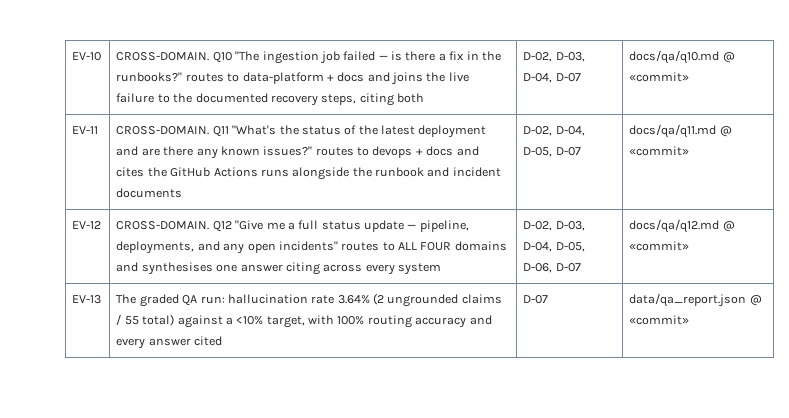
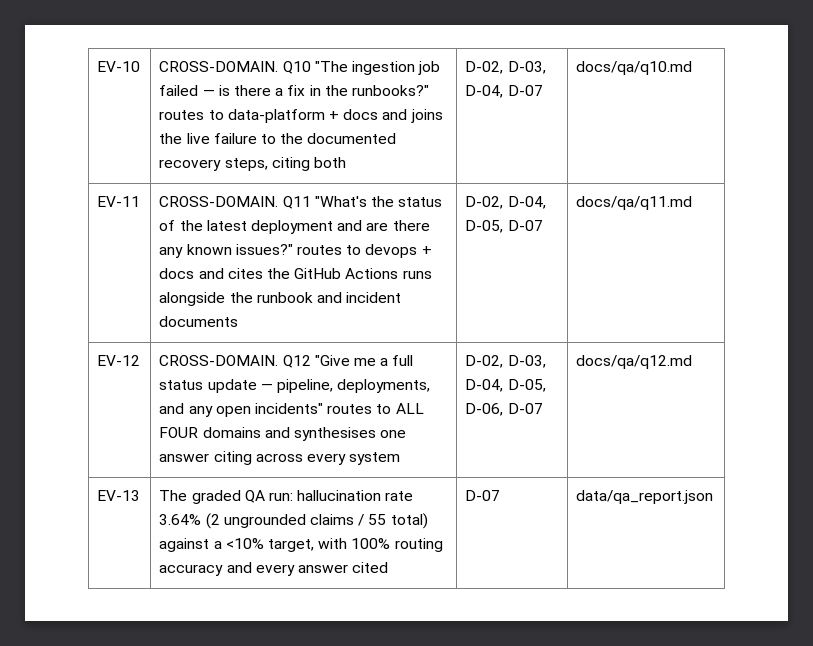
- EV-10 | CROSS-DOMAIN. Q10 "The ingestion job failed — is there a fix in the runbooks?" routes to data-platform + docs and joins the live failure to the documented recovery steps, citing both | D-02, D-03, D-04, D-07 | docs/qa/q10.md @ «commit»
+ EV-10 | CROSS-DOMAIN. Q10 "The ingestion job failed — is there a fix in the runbooks?" routes to data-platform + docs and joins the live failure to the documented recovery steps, citing both | D-02, D-03, D-04, D-07 | docs/qa/q10.md
- EV-11 | CROSS-DOMAIN. Q11 "What's the status of the latest deployment and are there any known issues?" routes to devops + docs and cites the GitHub Actions runs alongside the runbook and incident documents | D-02, D-04, D-05, D-07 | docs/qa/q11.md @ «commit»
+ EV-11 | CROSS-DOMAIN. Q11 "What's the status of the latest deployment and are there any known issues?" routes to devops + docs and cites the GitHub Actions runs alongside the runbook and incident documents | D-02, D-04, D-05, D-07 | docs/qa/q11.md
- EV-12 | CROSS-DOMAIN. Q12 "Give me a full status update — pipeline, deployments, and any open incidents" routes to ALL FOUR domains and synthesises one answer citing across every system | D-02, D-03, D-04, D-05, D-06, D-07 | docs/qa/q12.md @ «commit»
+ EV-12 | CROSS-DOMAIN. Q12 "Give me a full status update — pipeline, deployments, and any open incidents" routes to ALL FOUR domains and synthesises one answer citing across every system | D-02, D-03, D-04, D-05, D-06, D-07 | docs/qa/q12.md
- EV-13 | The graded QA run: hallucination rate 3.64% (2 ungrounded claims / 55 total) against a <10% target, with 100% routing accuracy and every answer cited | D-07 | data/qa_report.json @ «commit»
+ EV-13 | The graded QA run: hallucination rate 3.64% (2 ungrounded claims / 55 total) against a <10% target, with 100% routing accuracy and every answer cited | D-07 | data/qa_report.json

